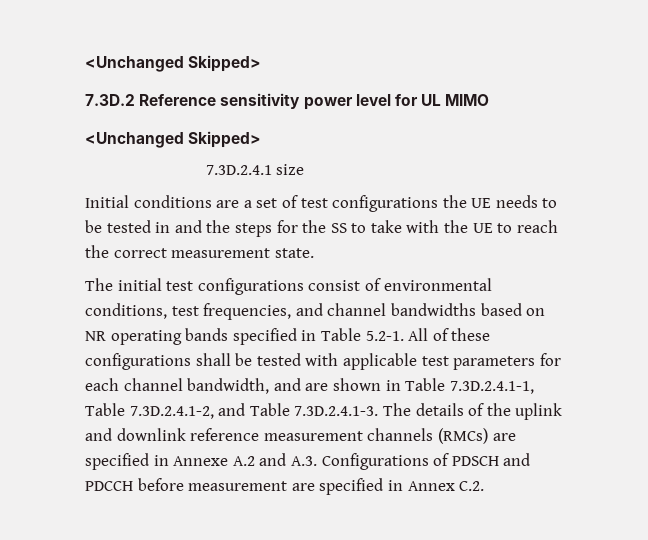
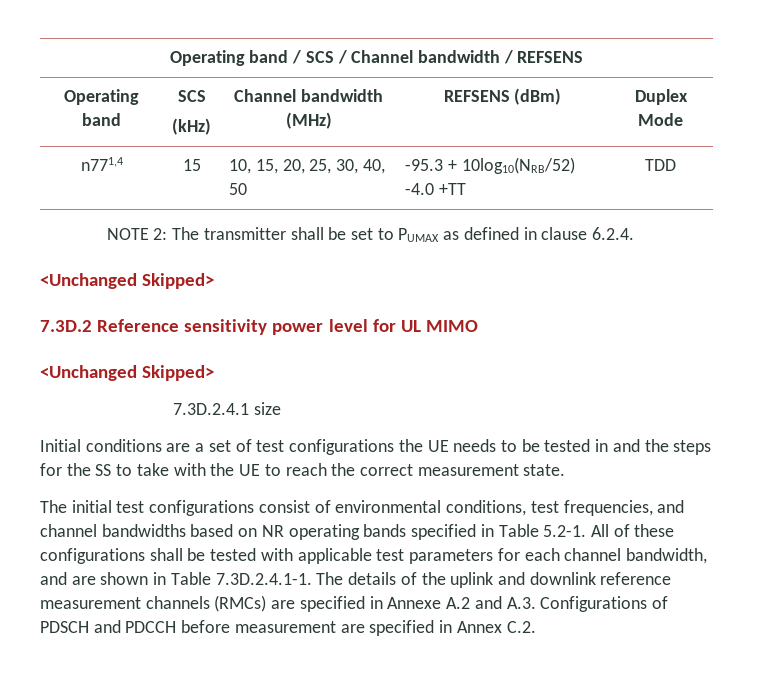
+ Operating band / SCS / Channel bandwidth / REFSENS
+ Operating band | SCS
+ (kHz) | Channel bandwidth (MHz) | REFSENS (dBm) | Duplex Mode
+ n771,4 | 15 | 10, 15, 20, 25, 30, 40, 50 | -95.3 + 10log10(NRB/52) -4.0 +TT | TDD
+ NOTE 2: The transmitter shall be set to PUMAX as defined in clause 6.2.4.
- The initial test configurations consist of environmental conditions, test frequencies, and channel bandwidths based on NR operating bands specified in Table 5.2-1. All of these configurations shall be tested with applicable test parameters for each channel bandwidth, and are shown in Table 7.3D.2.4.1-1, Table 7.3D.2.4.1-2, and Table 7.3D.2.4.1-3. The details of the uplink and downlink reference measurement channels (RMCs) are specified in Annexe A.2 and A.3. Configurations of PDSCH and PDCCH before measurement are specified in Annex C.2.
+ The initial test configurations consist of environmental conditions, test frequencies, and channel bandwidths based on NR operating bands specified in Table 5.2-1. All of these configurations shall be tested with applicable test parameters for each channel bandwidth, and are shown in Table 7.3D.2.4.1-1. The details of the uplink and downlink reference measurement channels (RMCs) are specified in Annexe A.2 and A.3. Configurations of PDSCH and PDCCH before measurement are specified in Annex C.2.

